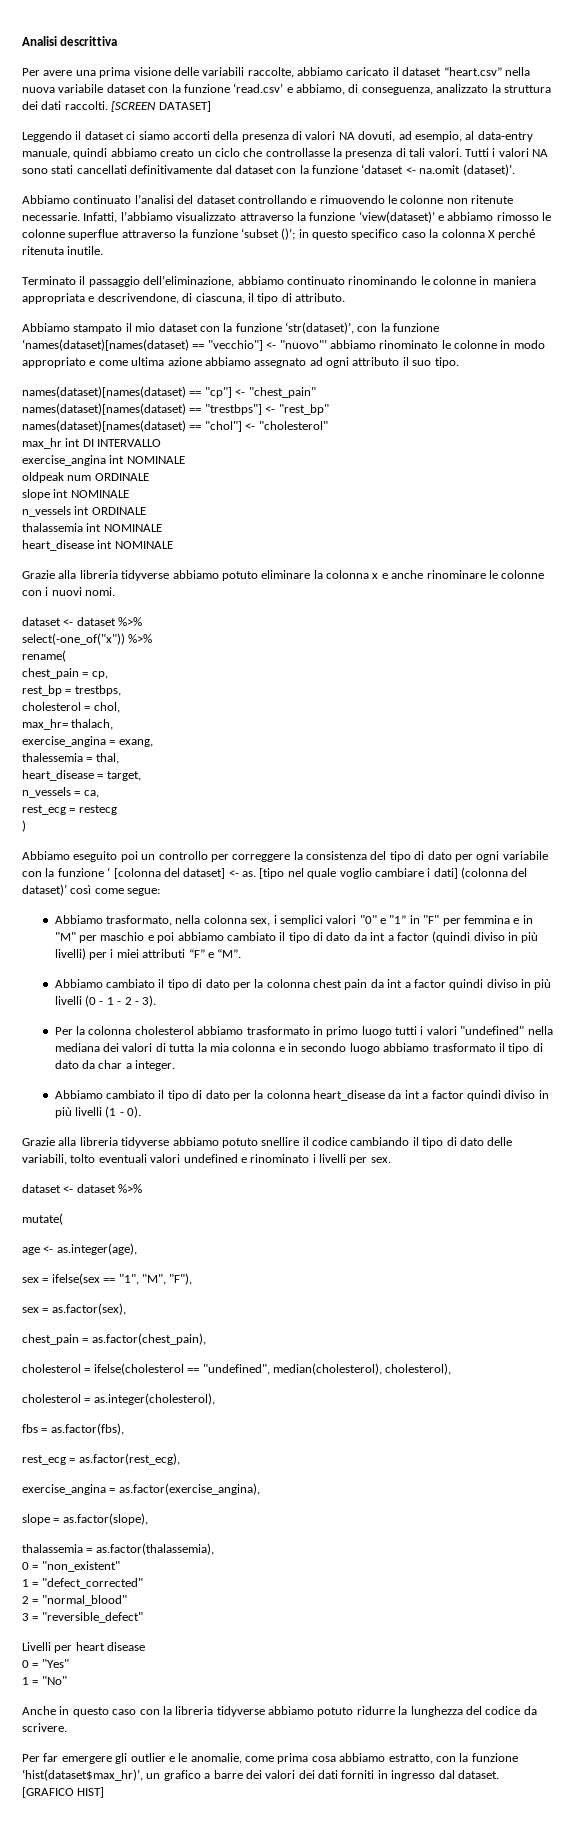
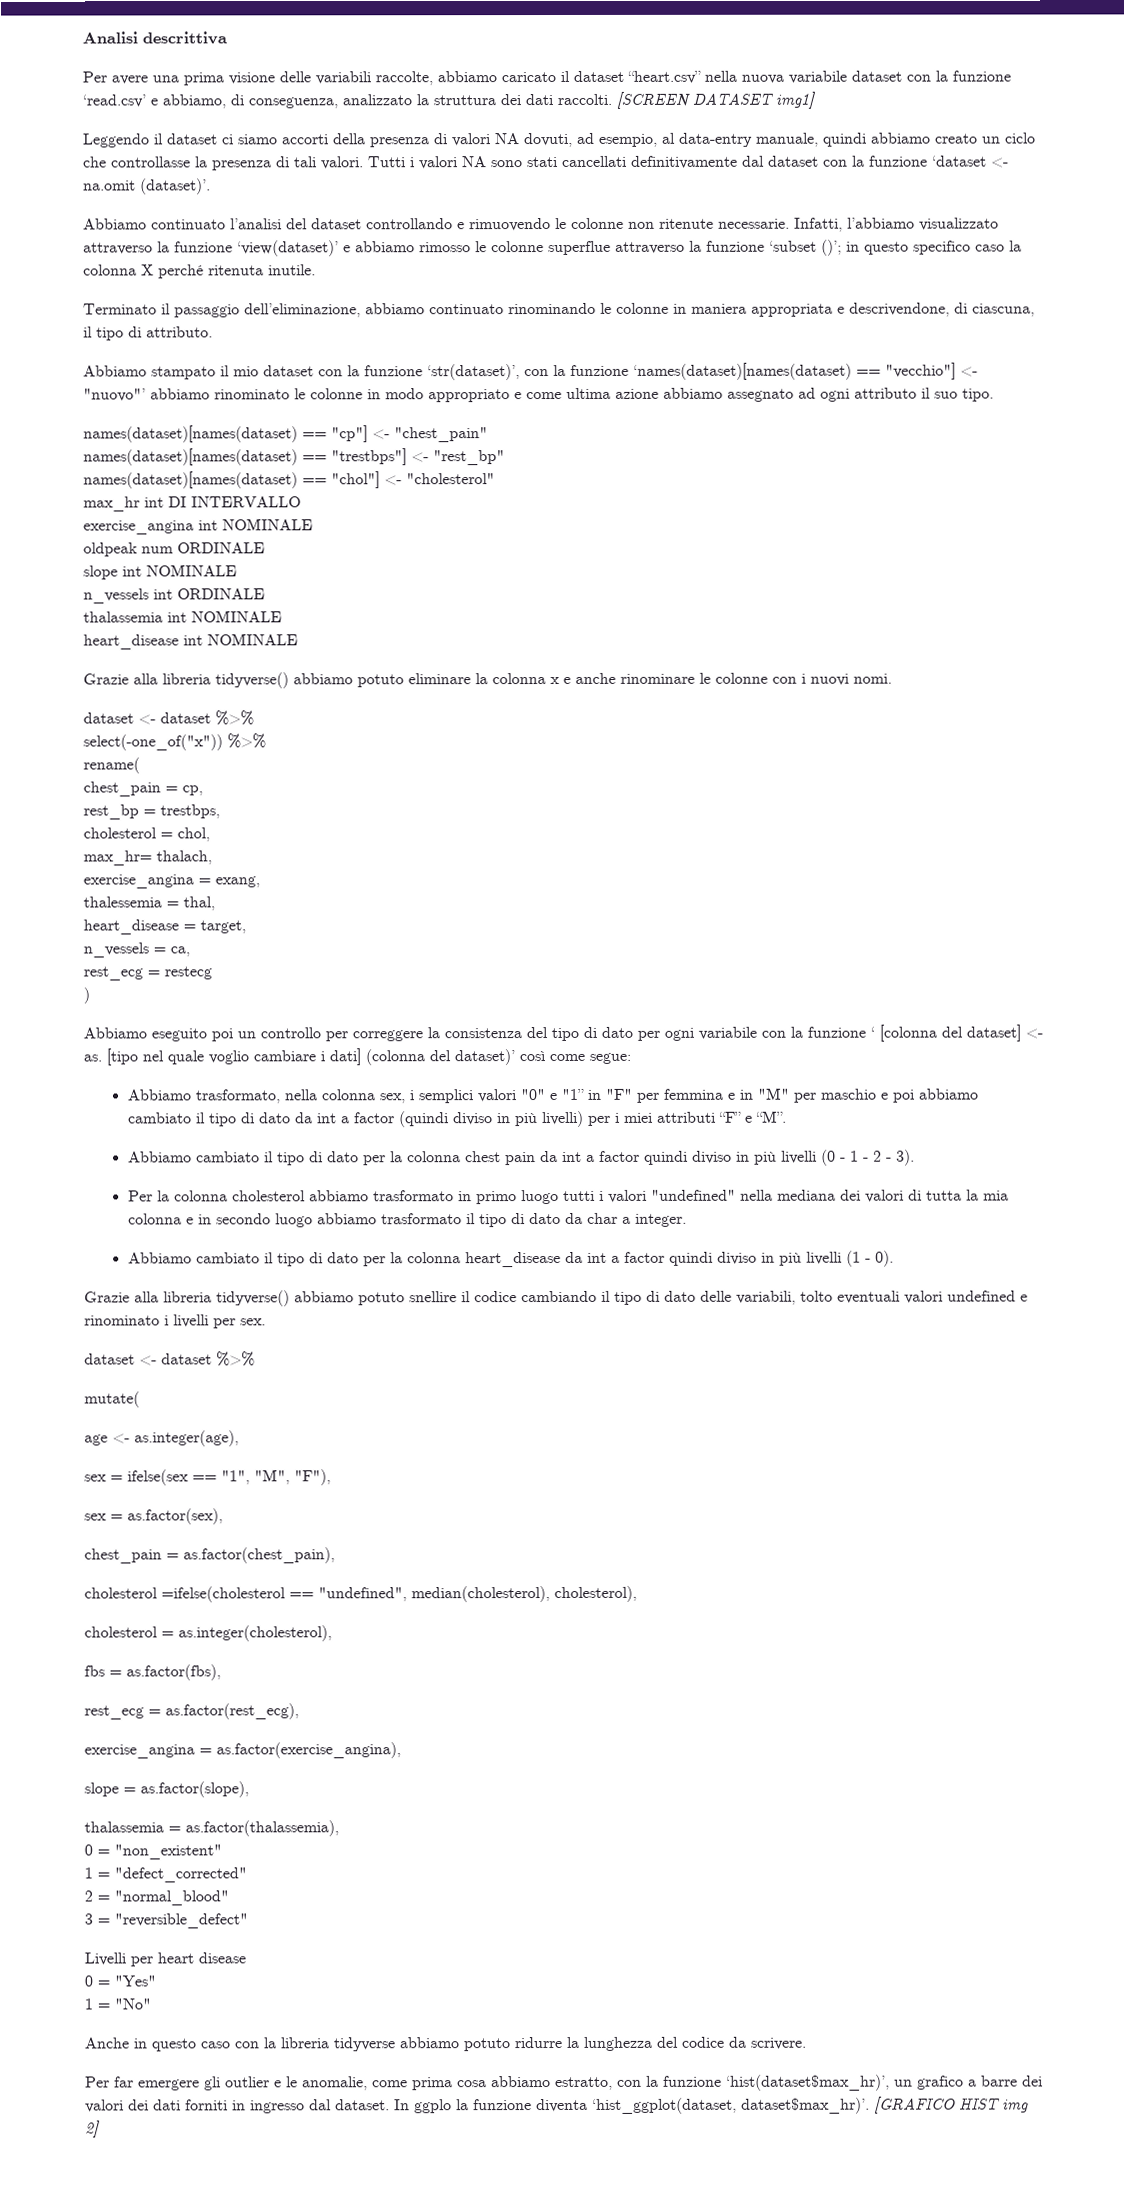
- [SCREEN DATASET]
+ [SCREEN DATASET img1]
- Grazie alla libreria tidyverse abbiamo potuto eliminare la colonna x e anche rinominare le colonne con i nuovi nomi.
+ Grazie alla libreria tidyverse() abbiamo potuto eliminare la colonna x e anche rinominare le colonne con i nuovi nomi.
- Grazie alla libreria tidyverse abbiamo potuto snellire il codice cambiando il tipo di dato delle variabili, tolto eventuali valori undefined e rinominato i livelli per sex.
+ Grazie alla libreria tidyverse() abbiamo potuto snellire il codice cambiando il tipo di dato delle variabili, tolto eventuali valori undefined e rinominato i livelli per sex.
- cholesterol = ifelse(cholesterol == "undefined", median(cholesterol), cholesterol),
+ cholesterol =ifelse(cholesterol == "undefined", median(cholesterol), cholesterol),
- [GRAFICO HIST]
+ In ggplo la funzione diventa ‘hist_ggplot(dataset, dataset$max_hr)’. [GRAFICO HIST img 2]

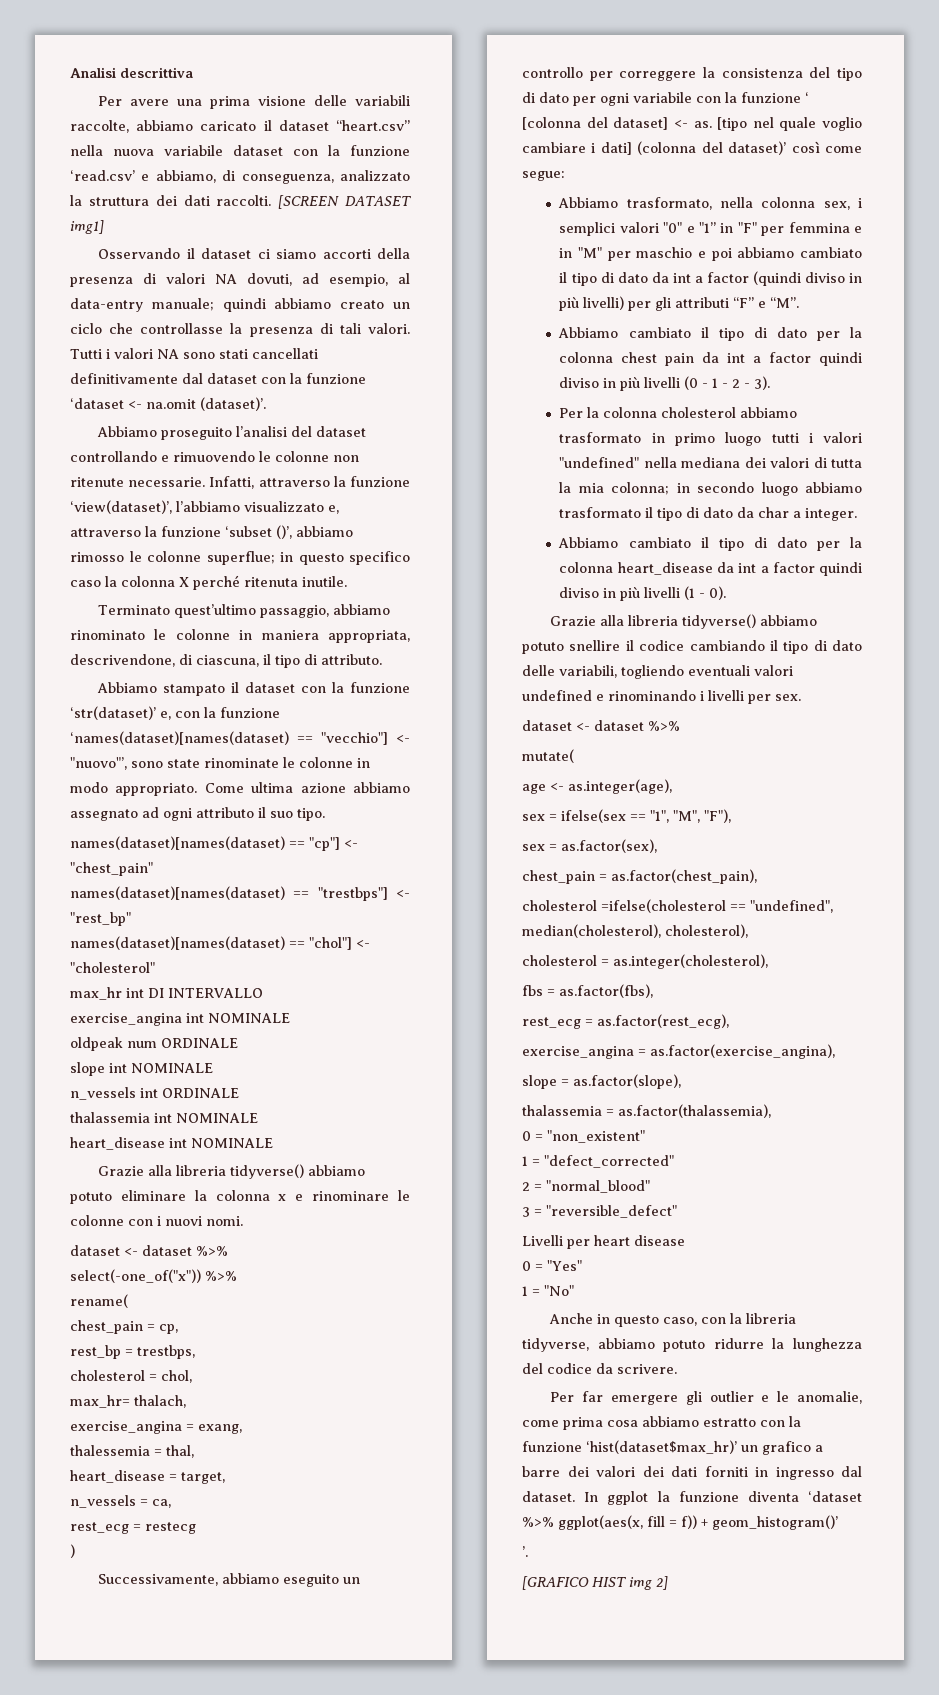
- Leggendo il dataset ci siamo accorti della presenza di valori NA dovuti, ad esempio, al data-entry manuale, quindi abbiamo creato un ciclo che controllasse la presenza di tali valori.
+ Osservando il dataset ci siamo accorti della presenza di valori NA dovuti, ad esempio, al data-entry manuale; quindi abbiamo creato un ciclo che controllasse la presenza di tali valori.
- Abbiamo continuato l’analisi del dataset controllando e rimuovendo le colonne non ritenute necessarie.
+ Abbiamo proseguito l’analisi del dataset controllando e rimuovendo le colonne non ritenute necessarie.
- Infatti, l’abbiamo visualizzato attraverso la funzione ‘view(dataset)’ e abbiamo rimosso le colonne superflue attraverso la funzione ‘subset ()’; in questo specifico caso la colonna X perché ritenuta inutile.
+ Infatti, attraverso la funzione ‘view(dataset)’, l’abbiamo visualizzato e, attraverso la funzione ‘subset ()’, abbiamo rimosso le colonne superflue; in questo specifico caso la colonna X perché ritenuta inutile.
- Terminato il passaggio dell’eliminazione, abbiamo continuato rinominando le colonne in maniera appropriata e descrivendone, di ciascuna, il tipo di attributo.
+ Terminato quest’ultimo passaggio, abbiamo rinominato le colonne in maniera appropriata, descrivendone, di ciascuna, il tipo di attributo.
- Abbiamo stampato il mio dataset con la funzione ‘str(dataset)’, con la funzione ‘names(dataset)[names(dataset) == "vecchio"] <- "nuovo"’ abbiamo rinominato le colonne in modo appropriato e come ultima azione abbiamo assegnato ad ogni attributo il suo tipo.
+ Abbiamo stampato il dataset con la funzione ‘str(dataset)’ e, con la funzione ‘names(dataset)[names(dataset) == "vecchio"] <- "nuovo"’, sono state rinominate le colonne in modo appropriato. Come ultima azione abbiamo assegnato ad ogni attributo il suo tipo.
- Grazie alla libreria tidyverse() abbiamo potuto eliminare la colonna x e anche rinominare le colonne con i nuovi nomi.
+ Grazie alla libreria tidyverse() abbiamo potuto eliminare la colonna x e rinominare le colonne con i nuovi nomi.
- Abbiamo eseguito poi un controllo per correggere la consistenza del tipo di dato per ogni variabile con la funzione ‘ [colonna del dataset] <- as.
+ Successivamente, abbiamo eseguito un controllo per correggere la consistenza del tipo di dato per ogni variabile con la funzione ‘ [colonna del dataset] <- as.
- Abbiamo trasformato, nella colonna sex, i semplici valori "0" e "1” in "F" per femmina e in "M" per maschio e poi abbiamo cambiato il tipo di dato da int a factor (quindi diviso in più livelli) per i miei attributi “F” e “M”.
+ Abbiamo trasformato, nella colonna sex, i semplici valori "0" e "1” in "F" per femmina e in "M" per maschio e poi abbiamo cambiato il tipo di dato da int a factor (quindi diviso in più livelli) per gli attributi “F” e “M”.
- Per la colonna cholesterol abbiamo trasformato in primo luogo tutti i valori "undefined" nella mediana dei valori di tutta la mia colonna e in secondo luogo abbiamo trasformato il tipo di dato da char a integer.
+ Per la colonna cholesterol abbiamo trasformato in primo luogo tutti i valori "undefined" nella mediana dei valori di tutta la mia colonna; in secondo luogo abbiamo trasformato il tipo di dato da char a integer.
- Grazie alla libreria tidyverse() abbiamo potuto snellire il codice cambiando il tipo di dato delle variabili, tolto eventuali valori undefined e rinominato i livelli per sex.
+ Grazie alla libreria tidyverse() abbiamo potuto snellire il codice cambiando il tipo di dato delle variabili, togliendo eventuali valori undefined e rinominando i livelli per sex.
- Anche in questo caso con la libreria tidyverse abbiamo potuto ridurre la lunghezza del codice da scrivere.
+ Anche in questo caso, con la libreria tidyverse, abbiamo potuto ridurre la lunghezza del codice da scrivere.
- Per far emergere gli outlier e le anomalie, come prima cosa abbiamo estratto, con la funzione ‘hist(dataset$max_hr)’, un grafico a barre dei valori dei dati forniti in ingresso dal dataset.
+ Per far emergere gli outlier e le anomalie, come prima cosa abbiamo estratto con la funzione ‘hist(dataset$max_hr)’ un grafico a barre dei valori dei dati forniti in ingresso dal dataset.
- In ggplo la funzione diventa ‘hist_ggplot(dataset, dataset$max_hr)’. [GRAFICO HIST img 2]
+ In ggplot la funzione diventa ‘dataset %>% ggplot(aes(x, fill = f)) + geom_histogram()’
+ ’.
+ [GRAFICO HIST img 2]

